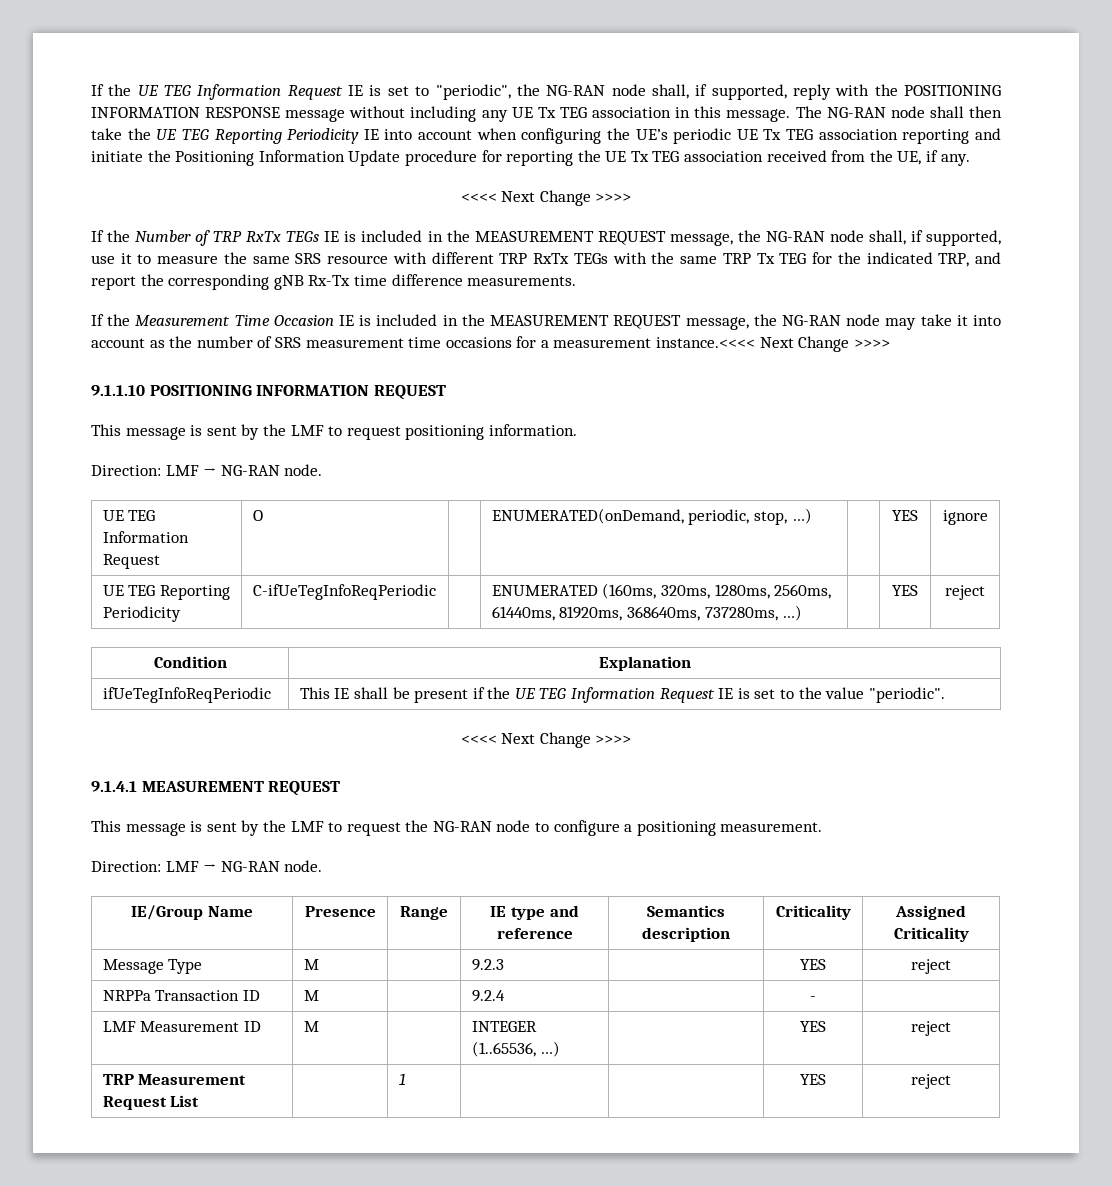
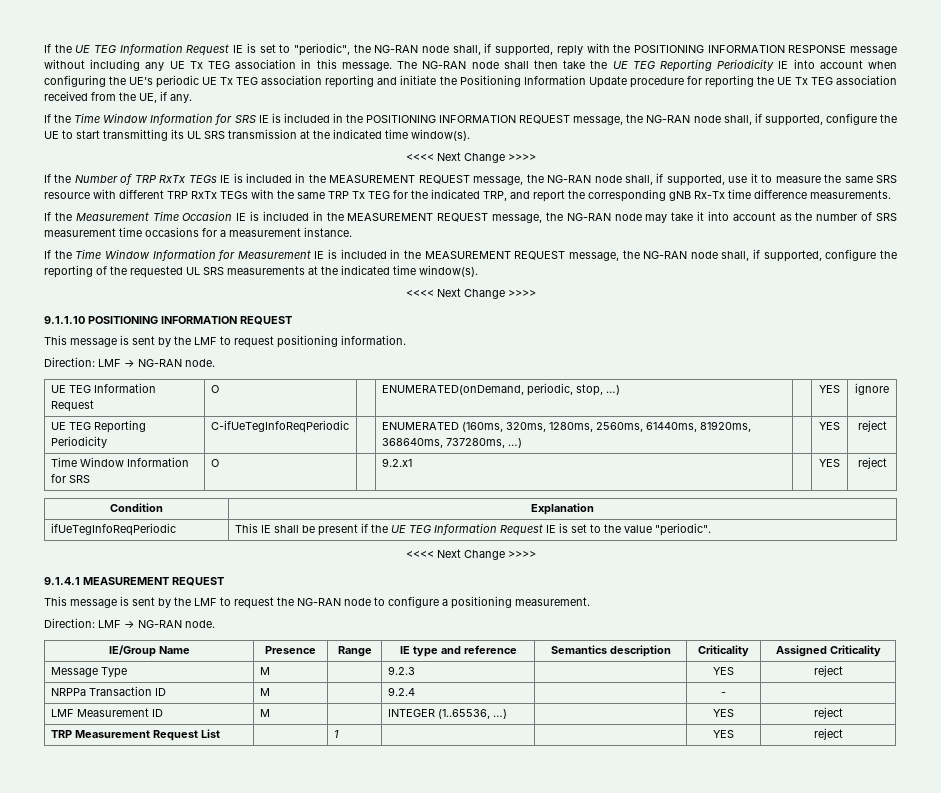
+ If the Time Window Information for SRS IE is included in the POSITIONING INFORMATION REQUEST message, the NG-RAN node shall, if supported, configure the UE to start transmitting its UL SRS transmission at the indicated time window(s).
- If the Measurement Time Occasion IE is included in the MEASUREMENT REQUEST message, the NG-RAN node may take it into account as the number of SRS measurement time occasions for a measurement instance.<<<< Next Change >>>>
+ If the Measurement Time Occasion IE is included in the MEASUREMENT REQUEST message, the NG-RAN node may take it into account as the number of SRS measurement time occasions for a measurement instance.
+ If the Time Window Information for Measurement IE is included in the MEASUREMENT REQUEST message, the NG-RAN node shall, if supported, configure the reporting of the requested UL SRS measurements at the indicated time window(s).
+ <<<< Next Change >>>>
+ Time Window Information for SRS | O | | 9.2.x1 | | YES | reject

